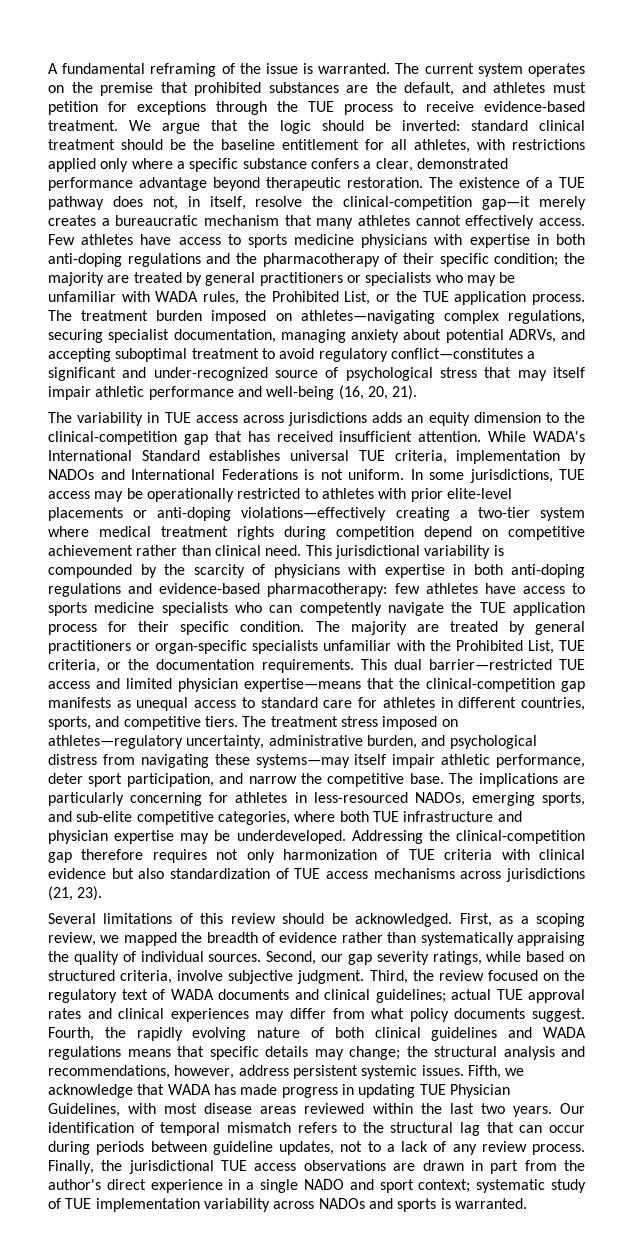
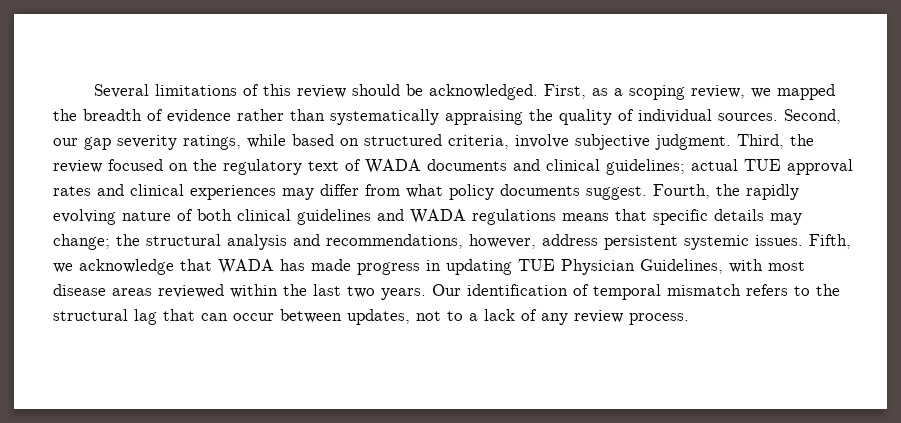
- A fundamental reframing of the issue is warranted. The current system operates on the premise that prohibited substances are the default, and athletes must petition for exceptions through the TUE process to receive evidence-based treatment. We argue that the logic should be inverted: standard clinical treatment should be the baseline entitlement for all athletes, with restrictions applied only where a specific substance confers a clear, demonstrated performance advantage beyond therapeutic restoration. The existence of a TUE pathway does not, in itself, resolve the clinical-competition gap—it merely creates a bureaucratic mechanism that many athletes cannot effectively access. Few athletes have access to sports medicine physicians with expertise in both anti-doping regulations and the pharmacotherapy of their specific condition; the majority are treated by general practitioners or specialists who may be unfamiliar with WADA rules, the Prohibited List, or the TUE application process. The treatment burden imposed on athletes—navigating complex regulations, securing specialist documentation, managing anxiety about potential ADRVs, and accepting suboptimal treatment to avoid regulatory conflict—constitutes a significant and under-recognized source of psychological stress that may itself impair athletic performance and well-being (16, 20, 21).
- The variability in TUE access across jurisdictions adds an equity dimension to the clinical-competition gap that has received insufficient attention. While WADA's International Standard establishes universal TUE criteria, implementation by NADOs and International Federations is not uniform. In some jurisdictions, TUE access may be operationally restricted to athletes with prior elite-level placements or anti-doping violations—effectively creating a two-tier system where medical treatment rights during competition depend on competitive achievement rather than clinical need. This jurisdictional variability is compounded by the scarcity of physicians with expertise in both anti-doping regulations and evidence-based pharmacotherapy: few athletes have access to sports medicine specialists who can competently navigate the TUE application process for their specific condition. The majority are treated by general practitioners or organ-specific specialists unfamiliar with the Prohibited List, TUE criteria, or the documentation requirements. This dual barrier—restricted TUE access and limited physician expertise—means that the clinical-competition gap manifests as unequal access to standard care for athletes in different countries, sports, and competitive tiers. The treatment stress imposed on athletes—regulatory uncertainty, administrative burden, and psychological distress from navigating these systems—may itself impair athletic performance, deter sport participation, and narrow the competitive base. The implications are particularly concerning for athletes in less-resourced NADOs, emerging sports, and sub-elite competitive categories, where both TUE infrastructure and physician expertise may be underdeveloped. Addressing the clinical-competition gap therefore requires not only harmonization of TUE criteria with clinical evidence but also standardization of TUE access mechanisms across jurisdictions (21, 23).
- Our identification of temporal mismatch refers to the structural lag that can occur during periods between guideline updates, not to a lack of any review process. Finally, the jurisdictional TUE access observations are drawn in part from the author's direct experience in a single NADO and sport context; systematic study of TUE implementation variability across NADOs and sports is warranted.
+ Our identification of temporal mismatch refers to the structural lag that can occur between updates, not to a lack of any review process.

